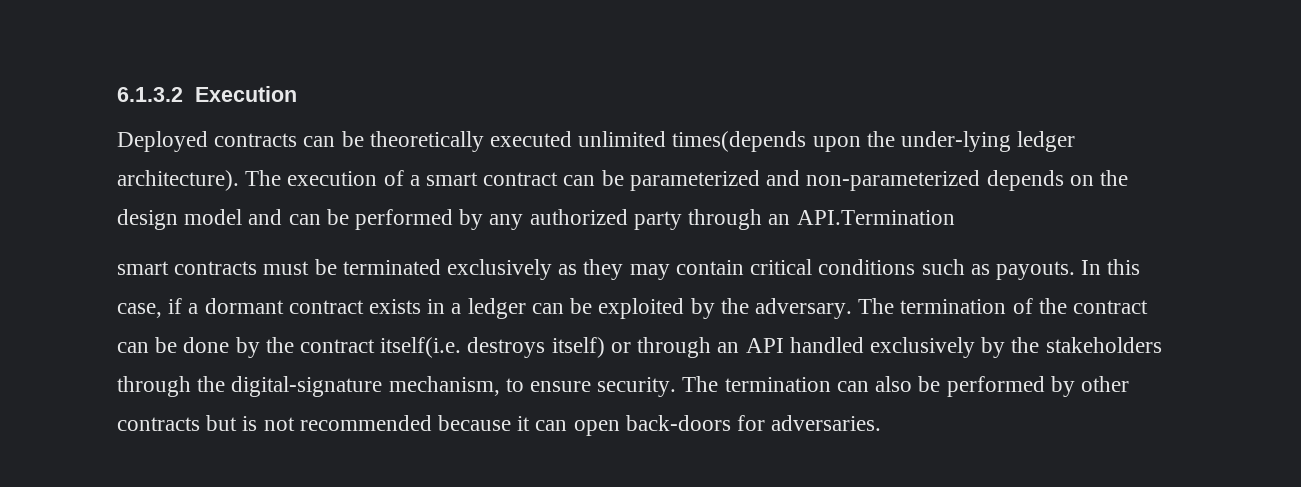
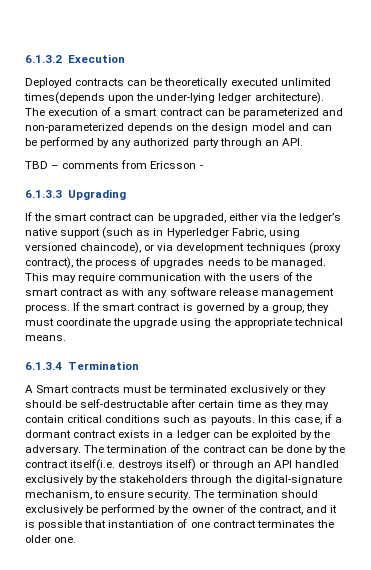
- The execution of a smart contract can be parameterized and non-parameterized depends on the design model and can be performed by any authorized party through an API.Termination
- smart contracts must be terminated exclusively as they may contain critical conditions such as payouts.
+ The execution of a smart contract can be parameterized and non-parameterized depends on the design model and can be performed by any authorized party through an API.
+ TBD – comments from Ericsson -
+ 6.1.3.3 Upgrading
+ If the smart contract can be upgraded, either via the ledger’s native support (such as in Hyperledger Fabric, using versioned chaincode), or via development techniques (proxy contract), the process of upgrades needs to be managed. This may require communication with the users of the smart contract as with any software release management process. If the smart contract is governed by a group, they must coordinate the upgrade using the appropriate technical means.
+ 6.1.3.4 Termination
+ A Smart contracts must be terminated exclusively or they should be self-destructable after certain time as they may contain critical conditions such as payouts.
- The termination can also be performed by other contracts but is not recommended because it can open back-doors for adversaries.
+ The termination should exclusively be performed by the owner of the contract, and it is possible that instantiation of one contract terminates the older one.

